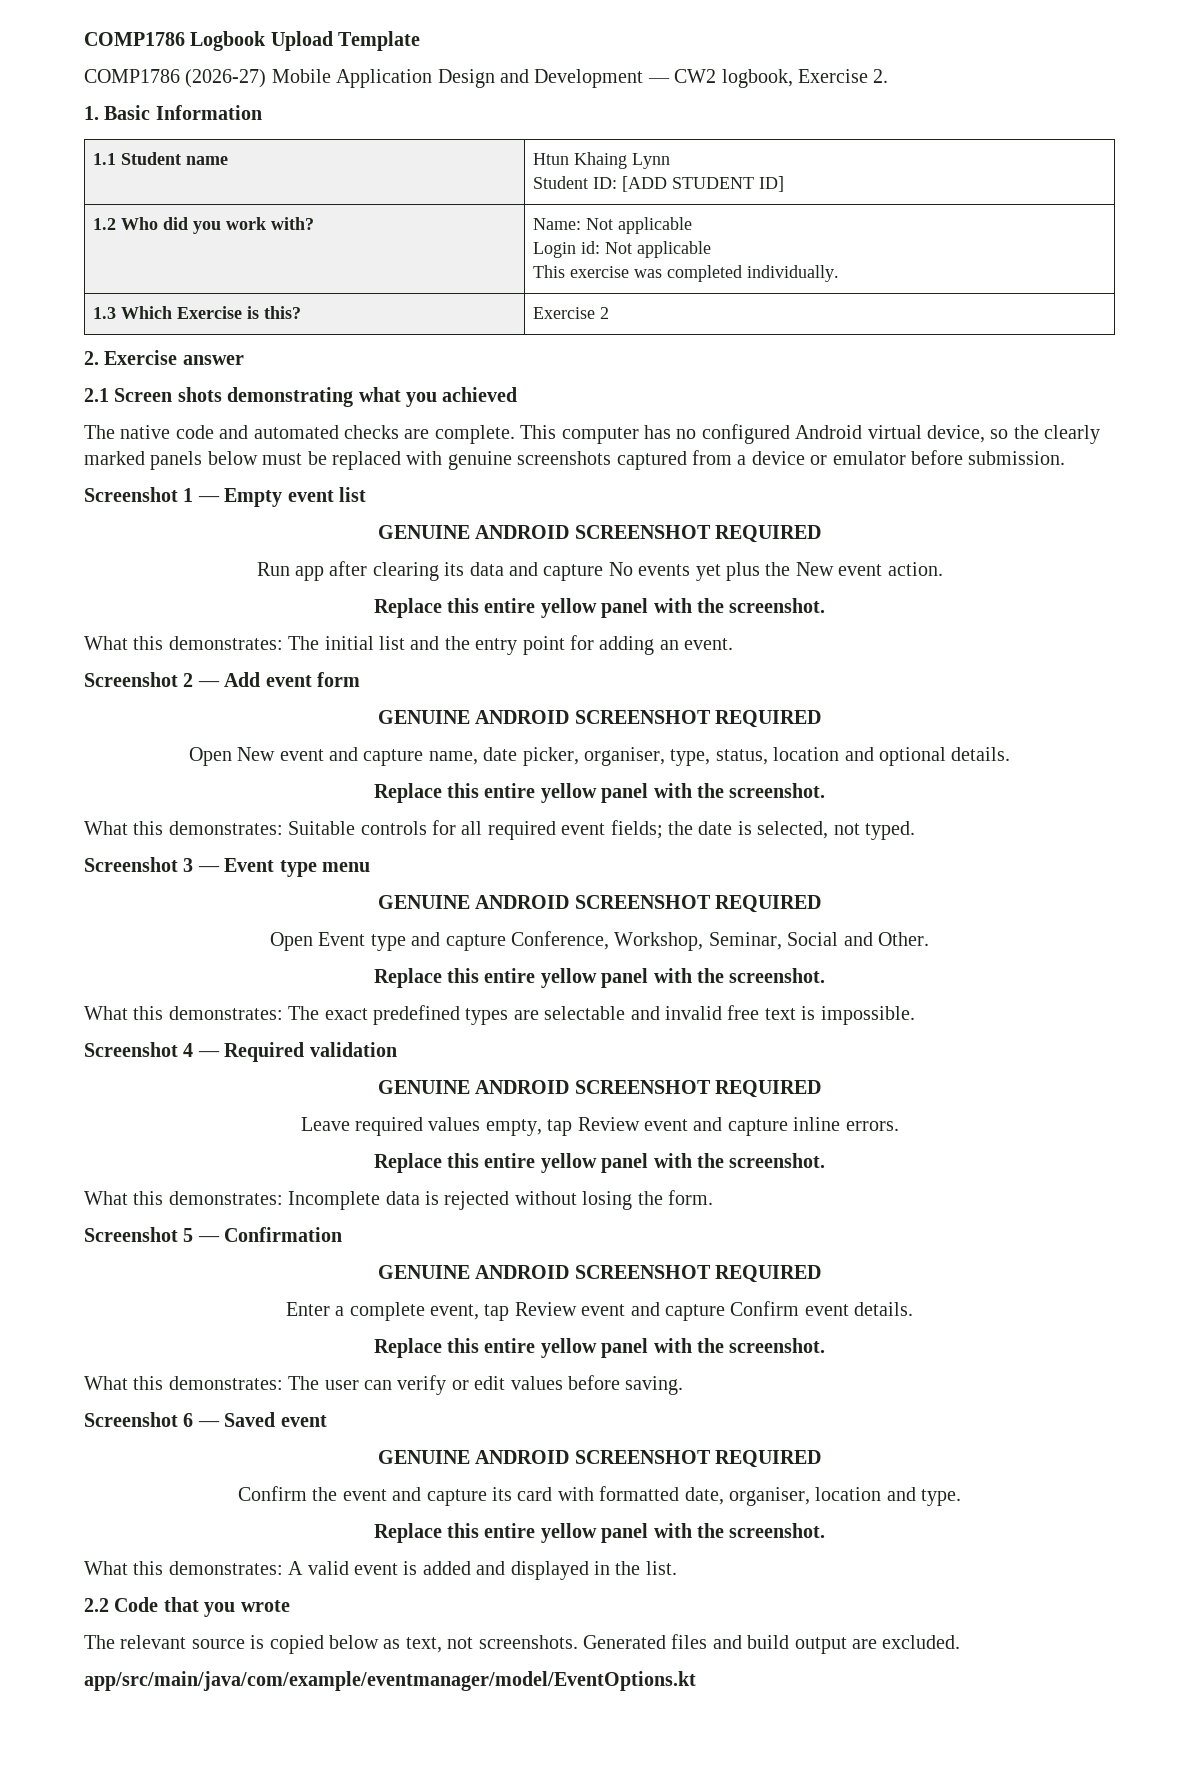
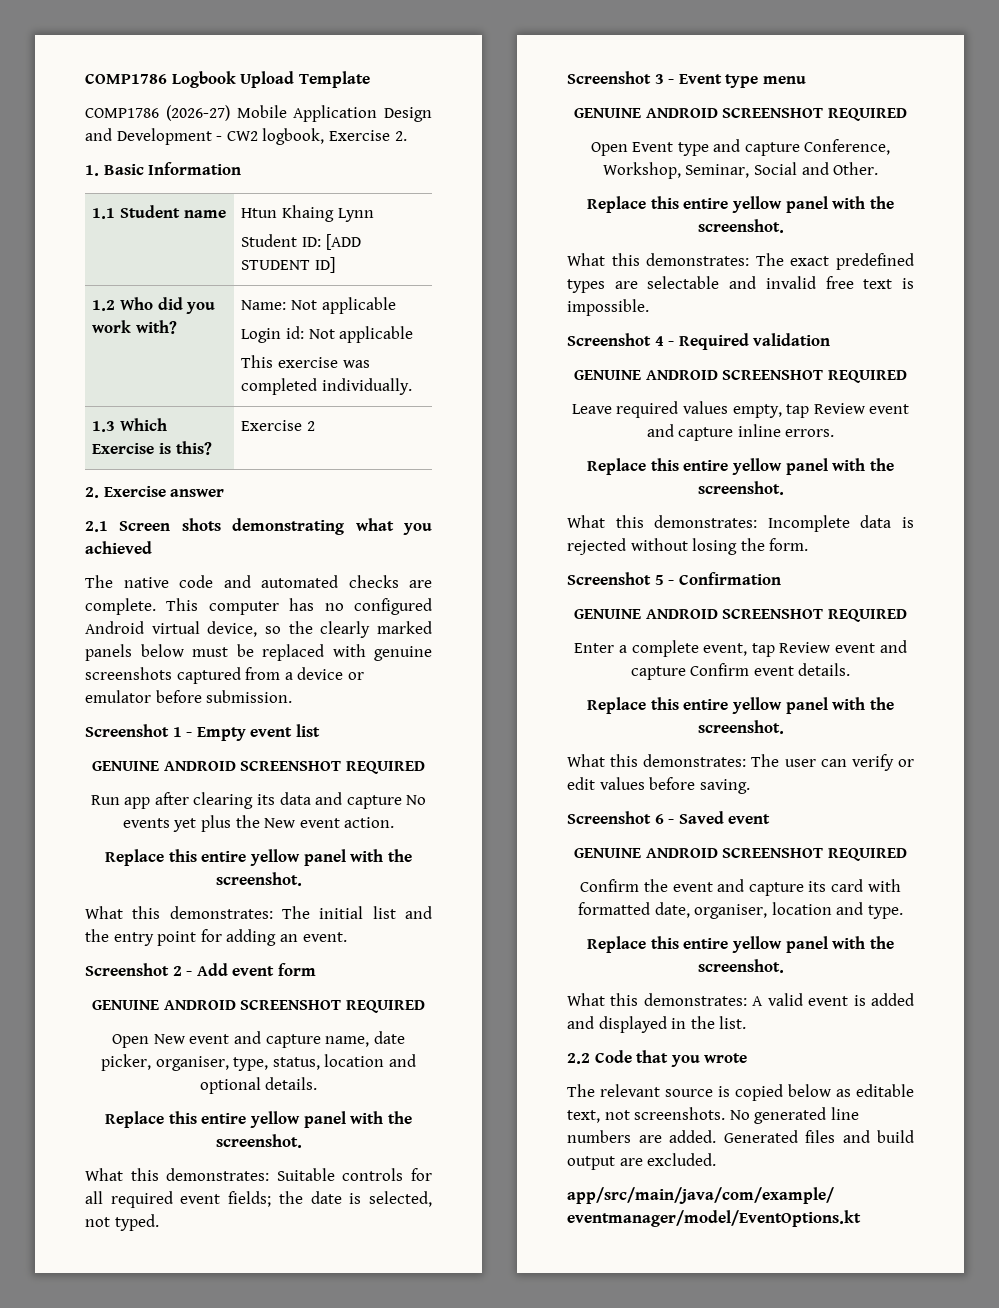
- COMP1786 (2026-27) Mobile Application Design and Development — CW2 logbook, Exercise 2.
+ COMP1786 (2026-27) Mobile Application Design and Development - CW2 logbook, Exercise 2.
- Screenshot 1 — Empty event list
+ Screenshot 1 - Empty event list
- Screenshot 2 — Add event form
+ Screenshot 2 - Add event form
- Screenshot 3 — Event type menu
+ Screenshot 3 - Event type menu
- Screenshot 4 — Required validation
+ Screenshot 4 - Required validation
- Screenshot 5 — Confirmation
+ Screenshot 5 - Confirmation
- Screenshot 6 — Saved event
+ Screenshot 6 - Saved event
- The relevant source is copied below as text, not screenshots.
+ The relevant source is copied below as editable text, not screenshots.
+ No generated line numbers are added.

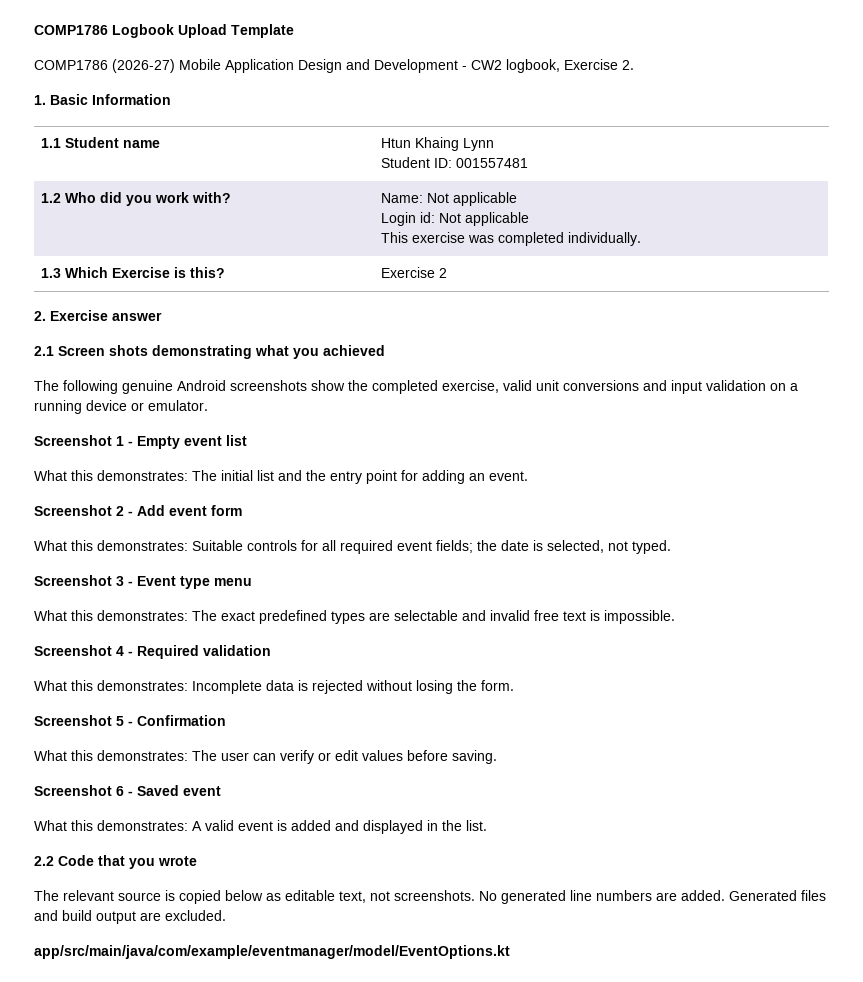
  1.1 Student name | Htun Khaing Lynn
- Student ID: [ADD STUDENT ID]
+ Student ID: 001557481
- The native code and automated checks are complete. This computer has no configured Android virtual device, so the clearly marked panels below must be replaced with genuine screenshots captured from a device or emulator before submission.
+ The following genuine Android screenshots show the completed exercise, valid unit conversions and input validation on a running device or emulator.
  Screenshot 1 - Empty event list
- GENUINE ANDROID SCREENSHOT REQUIRED
- Run app after clearing its data and capture No events yet plus the New event action.
- Replace this entire yellow panel with the screenshot.
  Screenshot 2 - Add event form
- GENUINE ANDROID SCREENSHOT REQUIRED
- Open New event and capture name, date picker, organiser, type, status, location and optional details.
- Replace this entire yellow panel with the screenshot.
  Screenshot 3 - Event type menu
- GENUINE ANDROID SCREENSHOT REQUIRED
- Open Event type and capture Conference, Workshop, Seminar, Social and Other.
- Replace this entire yellow panel with the screenshot.
  Screenshot 4 - Required validation
- GENUINE ANDROID SCREENSHOT REQUIRED
- Leave required values empty, tap Review event and capture inline errors.
- Replace this entire yellow panel with the screenshot.
  Screenshot 5 - Confirmation
- GENUINE ANDROID SCREENSHOT REQUIRED
- Enter a complete event, tap Review event and capture Confirm event details.
- Replace this entire yellow panel with the screenshot.
  Screenshot 6 - Saved event
- GENUINE ANDROID SCREENSHOT REQUIRED
- Confirm the event and capture its card with formatted date, organiser, location and type.
- Replace this entire yellow panel with the screenshot.

